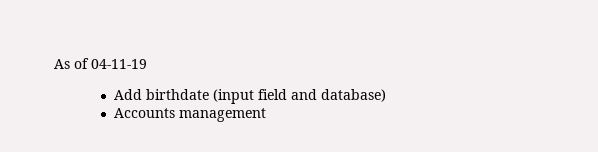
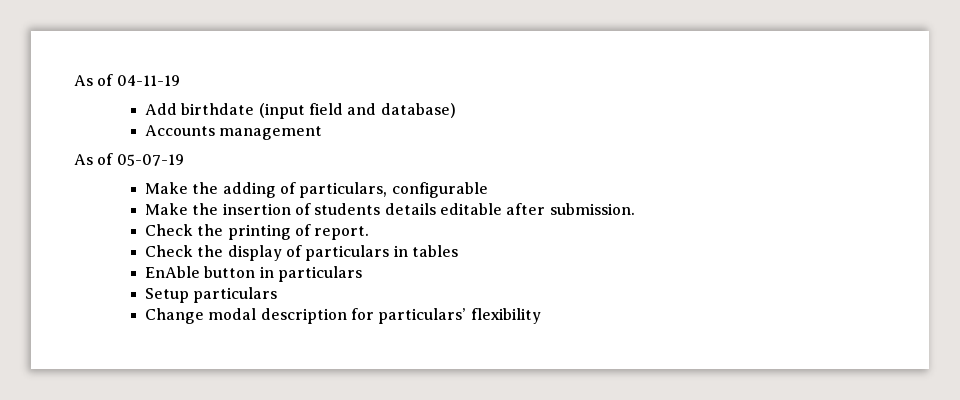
+ As of 05-07-19
+ Make the adding of particulars, configurable
+ Make the insertion of students details editable after submission.
+ Check the printing of report.
+ Check the display of particulars in tables
+ EnAble button in particulars
+ Setup particulars
+ Change modal description for particulars’ flexibility

